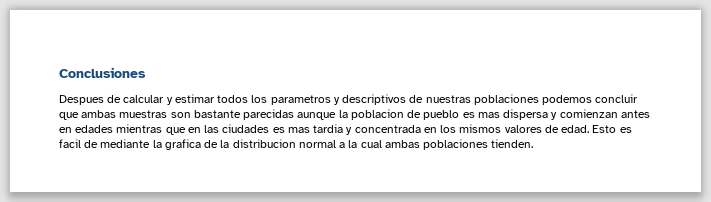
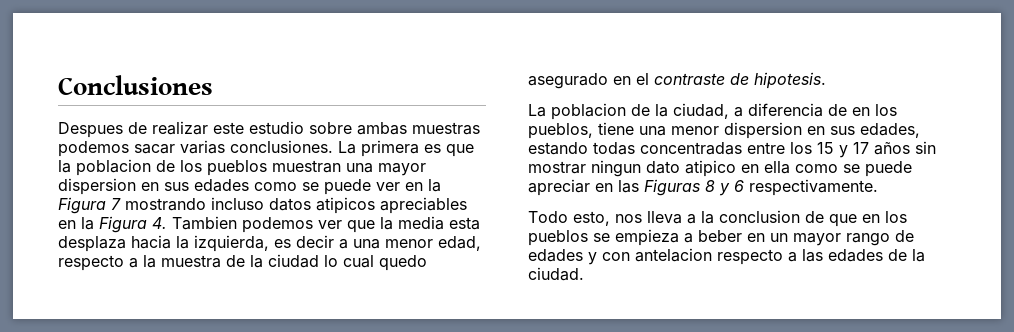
- Despues de calcular y estimar todos los parametros y descriptivos de nuestras poblaciones podemos concluir que ambas muestras son bastante parecidas aunque la poblacion de pueblo es mas dispersa y comienzan antes en edades mientras que en las ciudades es mas tardia y concentrada en los mismos valores de edad. Esto es facil de mediante la grafica de la distribucion normal a la cual ambas poblaciones tienden.
+ Despues de realizar este estudio sobre ambas muestras podemos sacar varias conclusiones. La primera es que la poblacion de los pueblos muestran una mayor dispersion en sus edades como se puede ver en la Figura 7 mostrando incluso datos atipicos apreciables en la Figura 4. Tambien podemos ver que la media esta desplaza hacia la izquierda, es decir a una menor edad, respecto a la muestra de la ciudad lo cual quedo asegurado en el contraste de hipotesis.
+ La poblacion de la ciudad, a diferencia de en los pueblos, tiene una menor dispersion en sus edades, estando todas concentradas entre los 15 y 17 años sin mostrar ningun dato atipico en ella como se puede apreciar en las Figuras 8 y 6 respectivamente.
+ Todo esto, nos lleva a la conclusion de que en los pueblos se empieza a beber en un mayor rango de edades y con antelacion respecto a las edades de la ciudad.

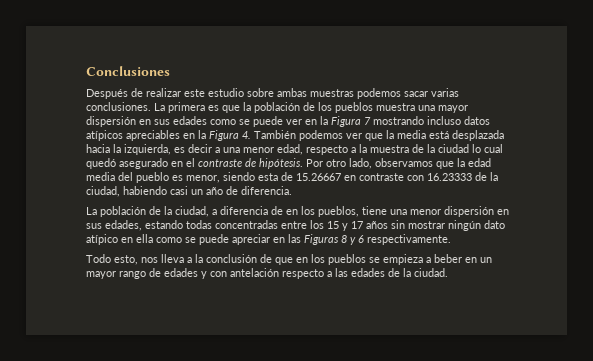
- Despues de realizar este estudio sobre ambas muestras podemos sacar varias conclusiones.
+ Después de realizar este estudio sobre ambas muestras podemos sacar varias conclusiones.
- La primera es que la poblacion de los pueblos muestran una mayor dispersion en sus edades como se puede ver en la Figura 7 mostrando incluso datos atipicos apreciables en la Figura 4. Tambien podemos ver que la media esta desplaza hacia la izquierda, es decir a una menor edad, respecto a la muestra de la ciudad lo cual quedo asegurado en el contraste de hipotesis.
- La poblacion de la ciudad, a diferencia de en los pueblos, tiene una menor dispersion en sus edades, estando todas concentradas entre los 15 y 17 años sin mostrar ningun dato atipico en ella como se puede apreciar en las Figuras 8 y 6 respectivamente.
+ La primera es que la población de los pueblos muestra una mayor dispersión en sus edades como se puede ver en la Figura 7 mostrando incluso datos atípicos apreciables en la Figura 4. También podemos ver que la media está desplazada hacia la izquierda, es decir a una menor edad, respecto a la muestra de la ciudad lo cual quedó asegurado en el contraste de hipótesis. Por otro lado, observamos que la edad media del pueblo es menor, siendo esta de 15.26667 en contraste con 16.23333 de la ciudad, habiendo casi un año de diferencia.
+ La población de la ciudad, a diferencia de en los pueblos, tiene una menor dispersión en sus edades, estando todas concentradas entre los 15 y 17 años sin mostrar ningún dato atípico en ella como se puede apreciar en las Figuras 8 y 6 respectivamente.
- Todo esto, nos lleva a la conclusion de que en los pueblos se empieza a beber en un mayor rango de edades y con antelacion respecto a las edades de la ciudad.
+ Todo esto, nos lleva a la conclusión de que en los pueblos se empieza a beber en un mayor rango de edades y con antelación respecto a las edades de la ciudad.

